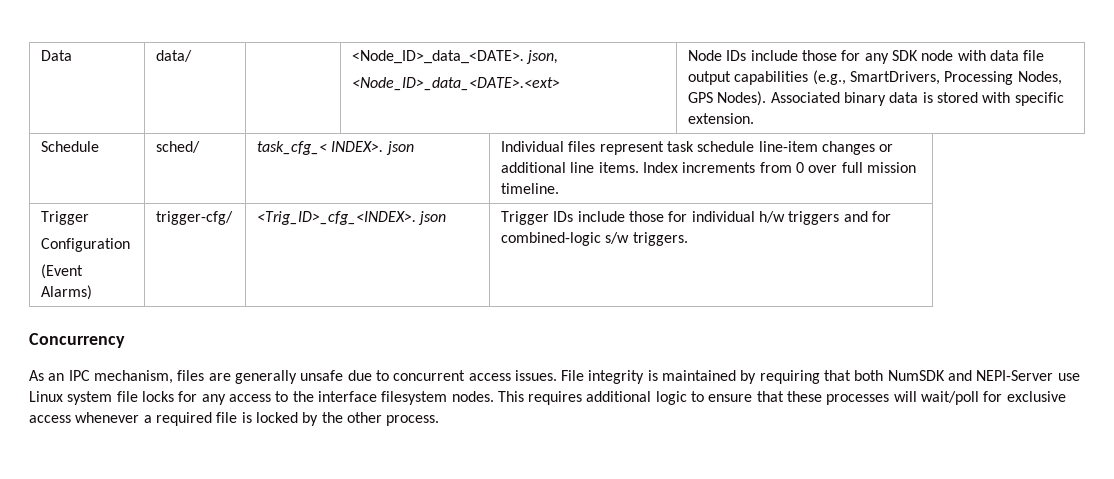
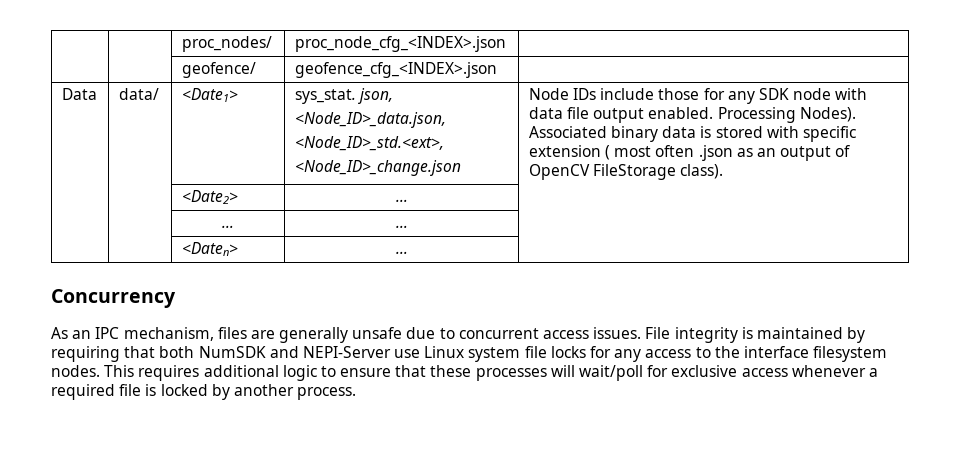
+ | | proc_nodes/ | proc_node_cfg_<INDEX>.json |
+ | | geofence/ | geofence_cfg_<INDEX>.json |
- Data | data/ | | <Node_ID>_data_<DATE>. json,
- <Node_ID>_data_<DATE>.<ext> | Node IDs include those for any SDK node with data file output capabilities (e.g., SmartDrivers, Processing Nodes, GPS Nodes). Associated binary data is stored with specific extension.
- Schedule | sched/ | task_cfg_< INDEX>. json | Individual files represent task schedule line-item changes or additional line items. Index increments from 0 over full mission timeline.
- Trigger
- Configuration
- (Event Alarms) | trigger-cfg/ | <Trig_ID>_cfg_<INDEX>. json | Trigger IDs include those for individual h/w triggers and for combined-logic s/w triggers.
+ Data | data/ | <Date1> | sys_stat. json,
+ <Node_ID>_data.json,
+ <Node_ID>_std.<ext>,
+ <Node_ID>_change.json | Node IDs include those for any SDK node with data file output enabled. Processing Nodes). Associated binary data is stored with specific extension ( most often .json as an output of OpenCV FileStorage class).
+ | | <Date2> | … |
+ | | … | … |
+ | | <Daten> | … |
- This requires additional logic to ensure that these processes will wait/poll for exclusive access whenever a required file is locked by the other process.
+ This requires additional logic to ensure that these processes will wait/poll for exclusive access whenever a required file is locked by another process.

